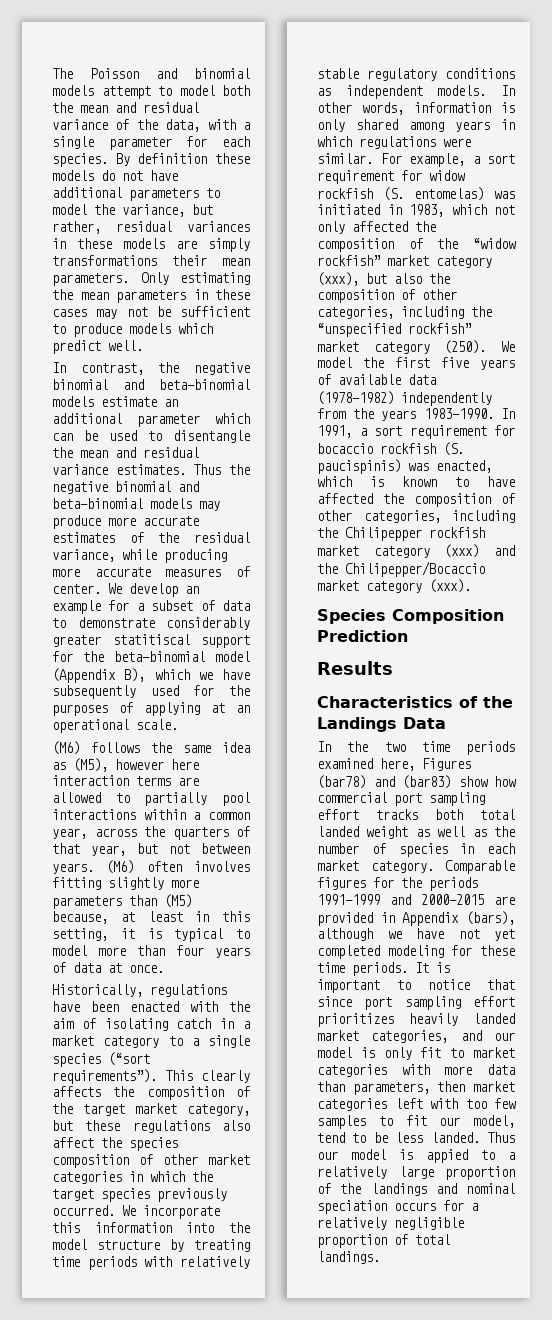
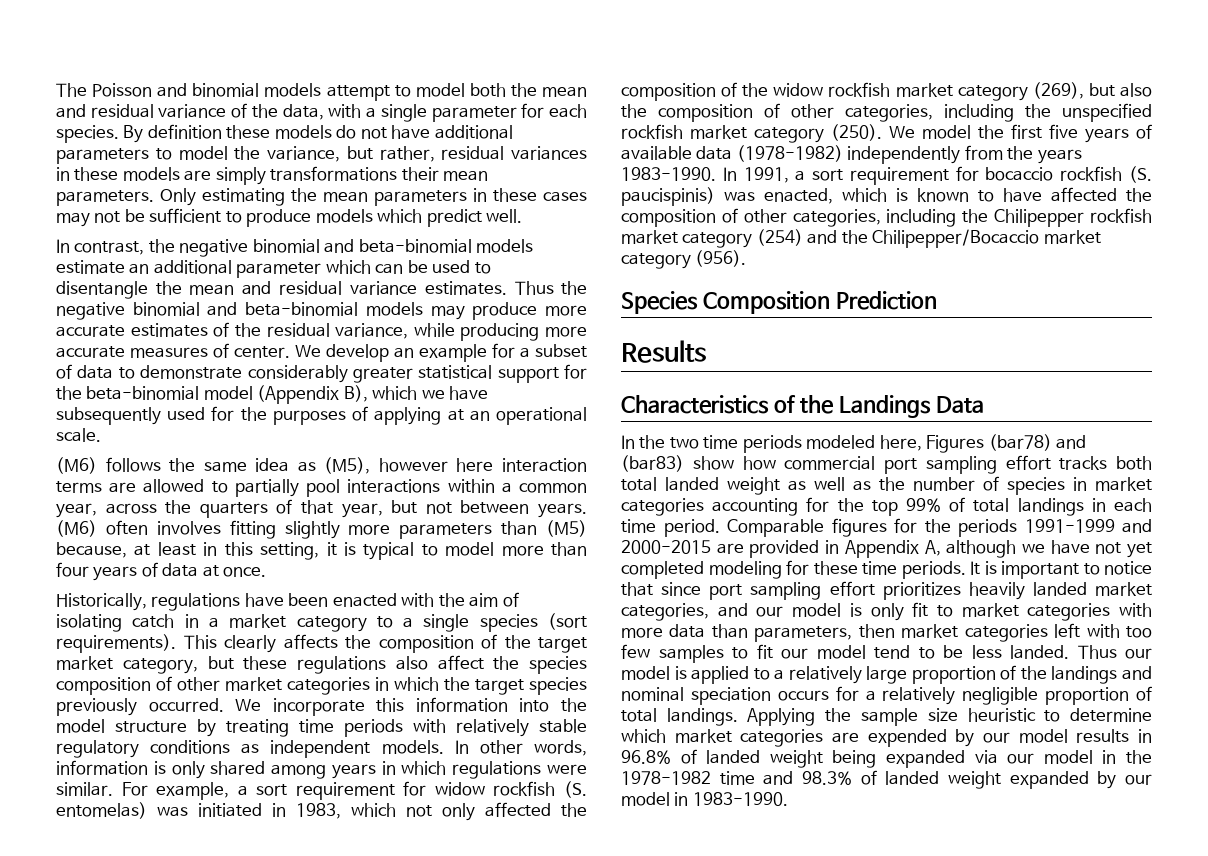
- We develop an example for a subset of data to demonstrate considerably greater statitiscal support for the beta-binomial model (Appendix B), which we have subsequently used for the purposes of applying at an operational scale.
+ We develop an example for a subset of data to demonstrate considerably greater statistical support for the beta-binomial model (Appendix B), which we have subsequently used for the purposes of applying at an operational scale.
- Historically, regulations have been enacted with the aim of isolating catch in a market category to a single species (“sort requirements”).
+ Historically, regulations have been enacted with the aim of isolating catch in a market category to a single species (sort requirements).
- For example, a sort requirement for widow rockfish (S. entomelas) was initiated in 1983, which not only affected the composition of the “widow rockfish” market category (xxx), but also the composition of other categories, including the “unspecified rockfish” market category (250).
+ For example, a sort requirement for widow rockfish (S. entomelas) was initiated in 1983, which not only affected the composition of the widow rockfish market category (269), but also the composition of other categories, including the unspecified rockfish market category (250).
- In 1991, a sort requirement for bocaccio rockfish (S. paucispinis) was enacted, which is known to have affected the composition of other categories, including the Chilipepper rockfish market category (xxx) and the Chilipepper/Bocaccio market category (xxx).
+ In 1991, a sort requirement for bocaccio rockfish (S. paucispinis) was enacted, which is known to have affected the composition of other categories, including the Chilipepper rockfish market category (254) and the Chilipepper/Bocaccio market category (956).
- In the two time periods examined here, Figures (bar78) and (bar83) show how commercial port sampling effort tracks both total landed weight as well as the number of species in each market category.
+ In the two time periods modeled here, Figures (bar78) and (bar83) show how commercial port sampling effort tracks both total landed weight as well as the number of species in market categories accounting for the top 99% of total landings in each time period.
- Comparable figures for the periods 1991-1999 and 2000-2015 are provided in Appendix (bars), although we have not yet completed modeling for these time periods.
+ Comparable figures for the periods 1991-1999 and 2000-2015 are provided in Appendix A, although we have not yet completed modeling for these time periods.
- It is important to notice that since port sampling effort prioritizes heavily landed market categories, and our model is only fit to market categories with more data than parameters, then market categories left with too few samples to fit our model, tend to be less landed.
+ It is important to notice that since port sampling effort prioritizes heavily landed market categories, and our model is only fit to market categories with more data than parameters, then market categories left with too few samples to fit our model tend to be less landed.
- Thus our model is appied to a relatively large proportion of the landings and nominal speciation occurs for a relatively negligible proportion of total landings.
+ Thus our model is applied to a relatively large proportion of the landings and nominal speciation occurs for a relatively negligible proportion of total landings.
+ Applying the sample size heuristic to determine which market categories are expended by our model results in 96.8% of landed weight being expanded via our model in the 1978-1982 time and 98.3% of landed weight expanded by our model in 1983-1990.

